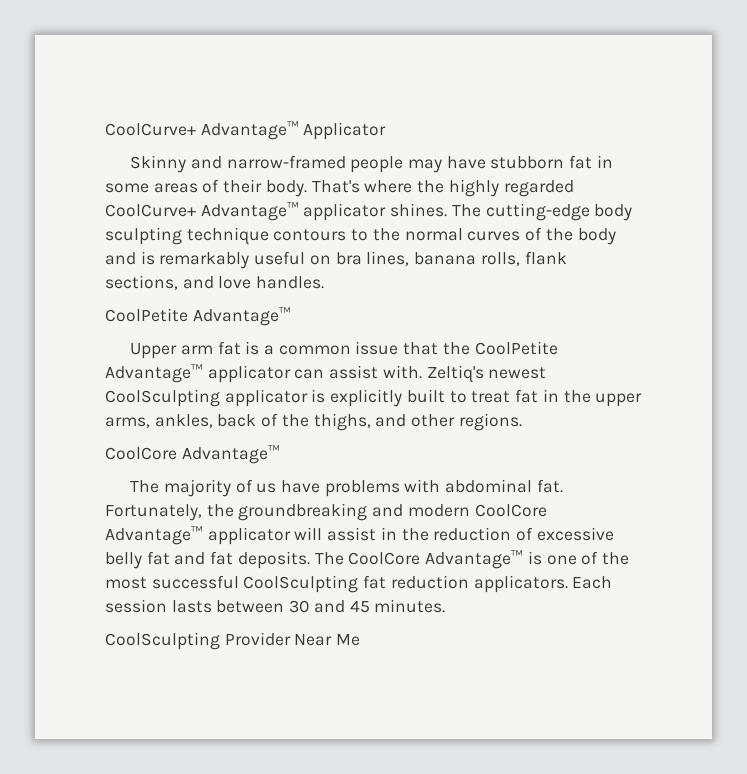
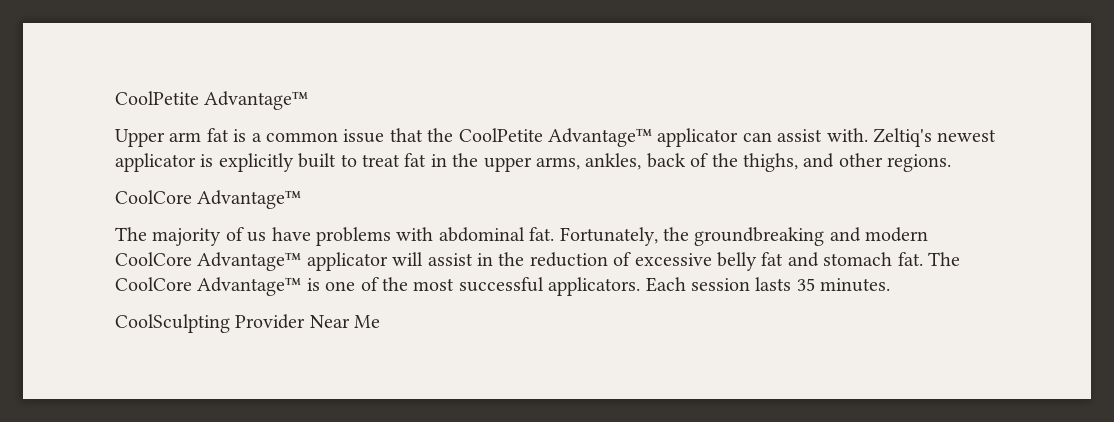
- CoolCurve+ Advantage™ Applicator
- Skinny and narrow-framed people may have stubborn fat in some areas of their body. That's where the highly regarded CoolCurve+ Advantage™ applicator shines. The cutting-edge body sculpting technique contours to the normal curves of the body and is remarkably useful on bra lines, banana rolls, flank sections, and love handles.
- Zeltiq's newest CoolSculpting applicator is explicitly built to treat fat in the upper arms, ankles, back of the thighs, and other regions.
+ Zeltiq's newest applicator is explicitly built to treat fat in the upper arms, ankles, back of the thighs, and other regions.
- Fortunately, the groundbreaking and modern CoolCore Advantage™ applicator will assist in the reduction of excessive belly fat and fat deposits.
+ Fortunately, the groundbreaking and modern CoolCore Advantage™ applicator will assist in the reduction of excessive belly fat and stomach fat.
- The CoolCore Advantage™ is one of the most successful CoolSculpting fat reduction applicators.
+ The CoolCore Advantage™ is one of the most successful applicators.
- Each session lasts between 30 and 45 minutes.
+ Each session lasts 35 minutes.

